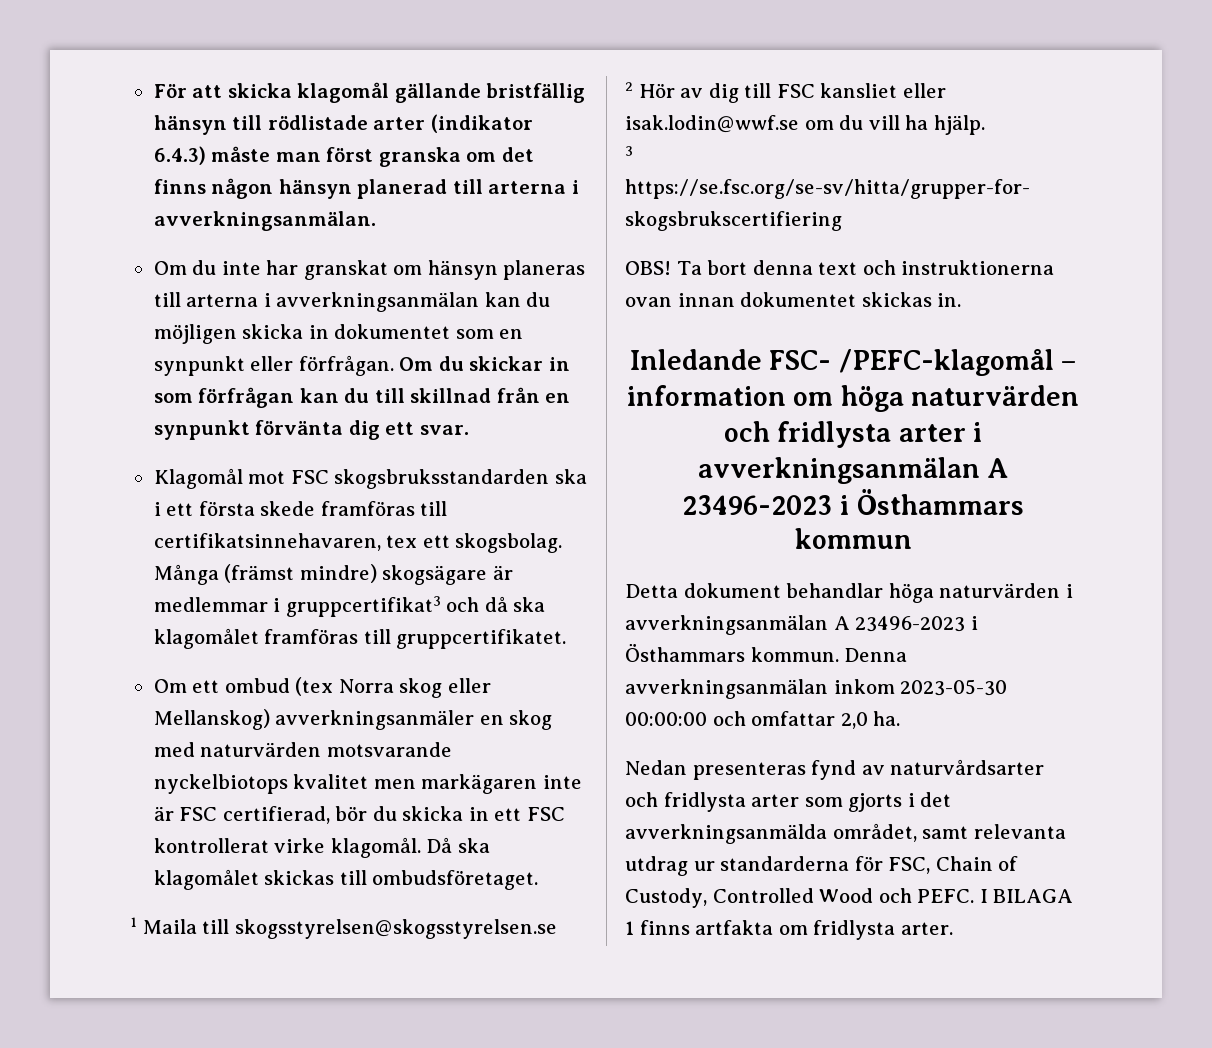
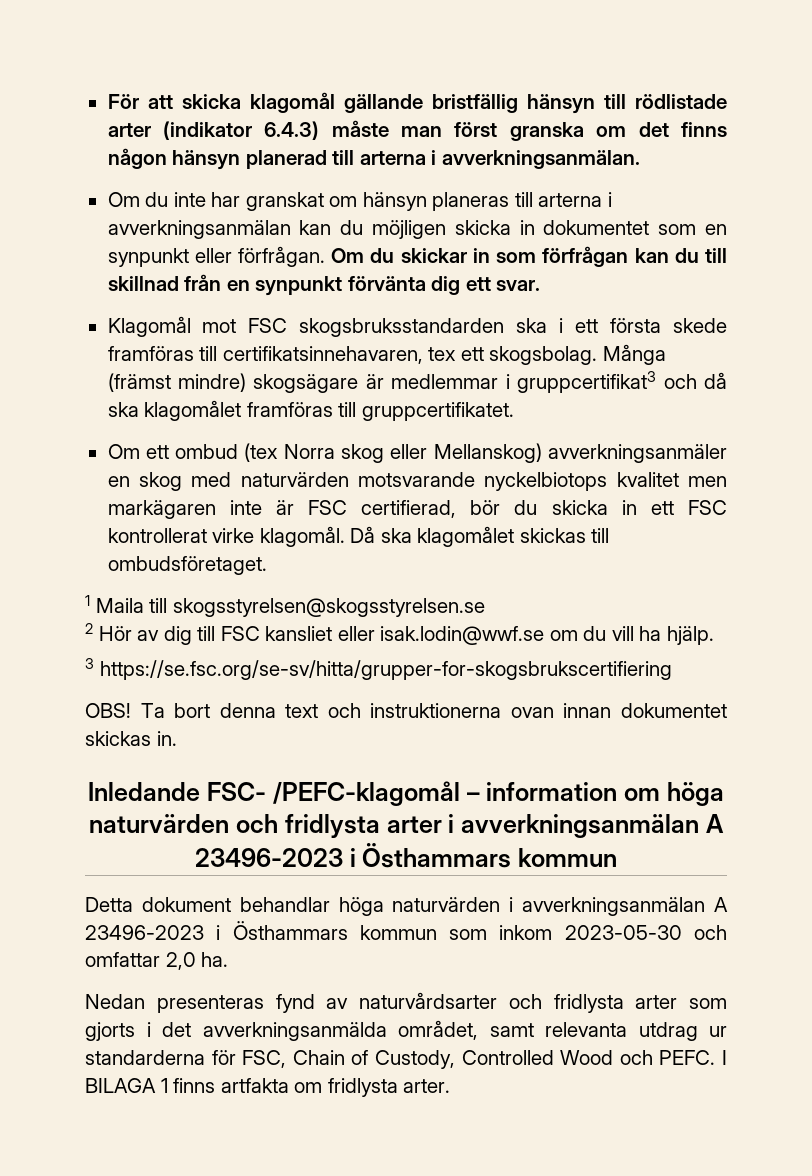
- Detta dokument behandlar höga naturvärden i avverkningsanmälan A 23496-2023 i Östhammars kommun. Denna avverkningsanmälan inkom 2023-05-30 00:00:00 och omfattar 2,0 ha.
+ Detta dokument behandlar höga naturvärden i avverkningsanmälan A 23496-2023 i Östhammars kommun som inkom 2023-05-30 och omfattar 2,0 ha.

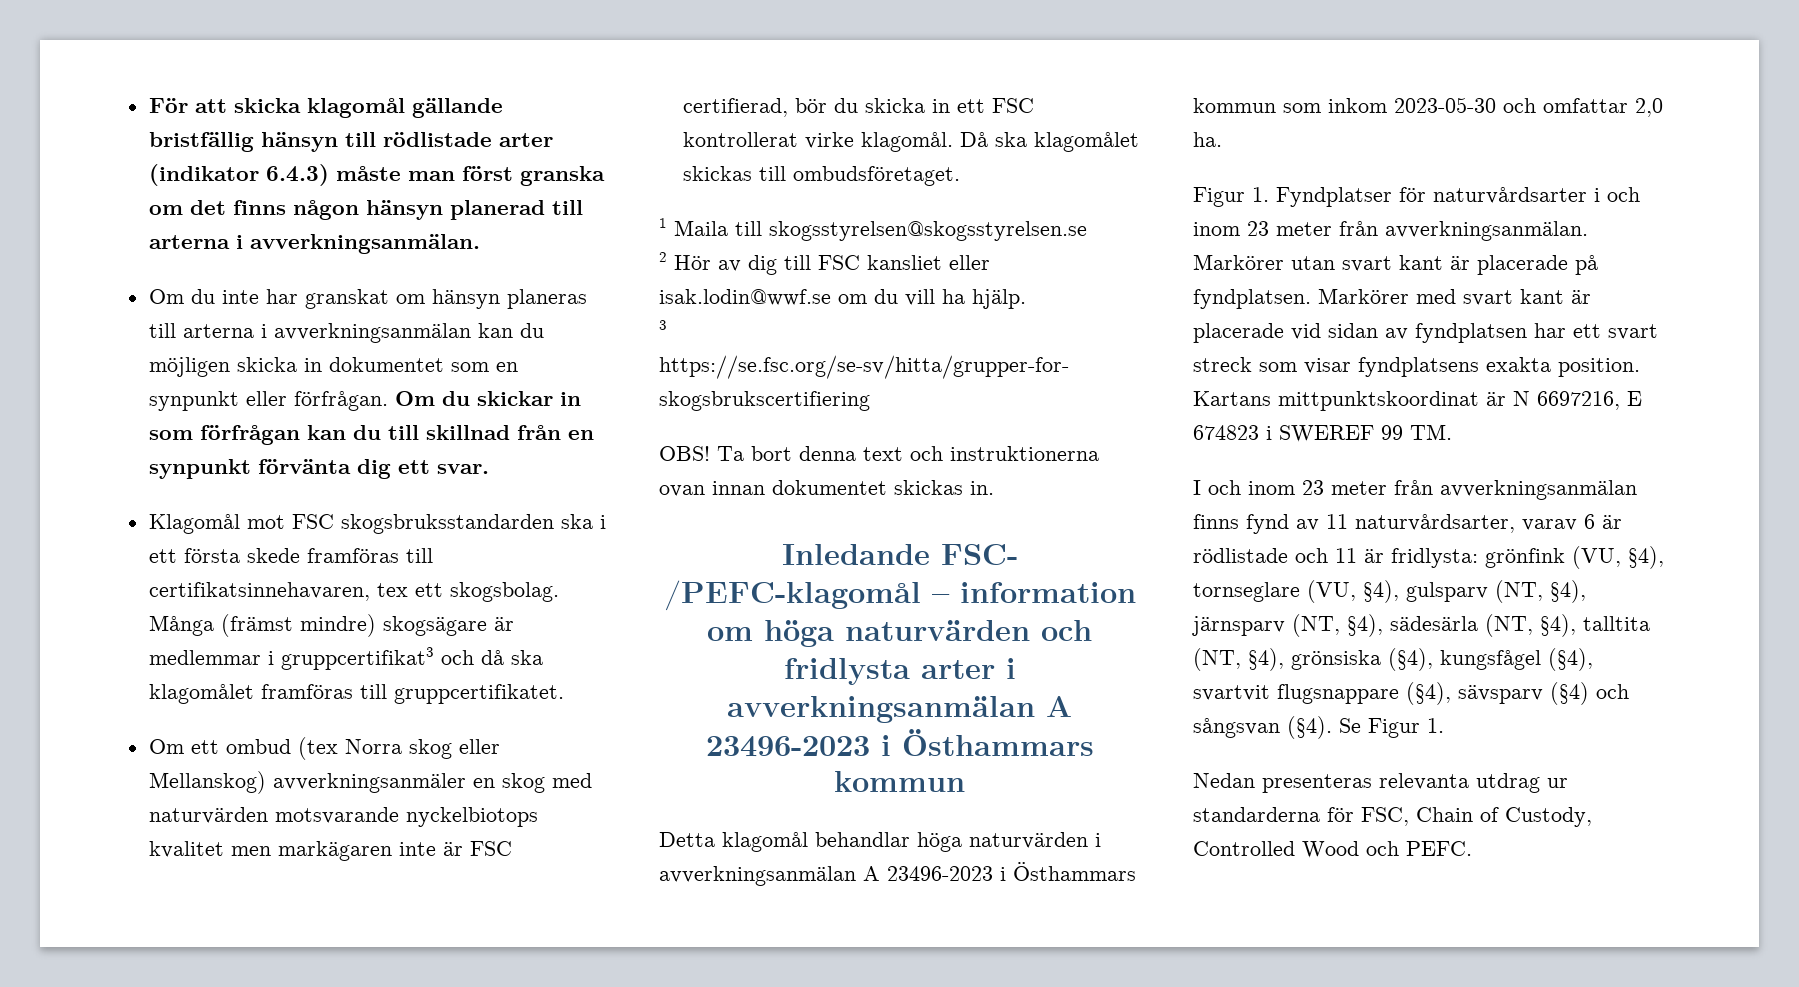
- Detta dokument behandlar höga naturvärden i avverkningsanmälan A 23496-2023 i Östhammars kommun som inkom 2023-05-30 och omfattar 2,0 ha.
+ Detta klagomål behandlar höga naturvärden i avverkningsanmälan A 23496-2023 i Östhammars kommun som inkom 2023-05-30 och omfattar 2,0 ha.
- Nedan presenteras fynd av naturvårdsarter och fridlysta arter som gjorts i det avverkningsanmälda området, samt relevanta utdrag ur standarderna för FSC, Chain of Custody, Controlled Wood och PEFC. I BILAGA 1 finns artfakta om fridlysta arter.
+ Figur 1. Fyndplatser för naturvårdsarter i och inom 23 meter från avverkningsanmälan. Markörer utan svart kant är placerade på fyndplatsen. Markörer med svart kant är placerade vid sidan av fyndplatsen har ett svart streck som visar fyndplatsens exakta position. Kartans mittpunktskoordinat är N 6697216, E 674823 i SWEREF 99 TM.
+ I och inom 23 meter från avverkningsanmälan finns fynd av 11 naturvårdsarter, varav 6 är rödlistade och 11 är fridlysta: grönfink (VU, §4), tornseglare (VU, §4), gulsparv (NT, §4), järnsparv (NT, §4), sädesärla (NT, §4), talltita (NT, §4), grönsiska (§4), kungsfågel (§4), svartvit flugsnappare (§4), sävsparv (§4) och sångsvan (§4). Se Figur 1.
+ Nedan presenteras relevanta utdrag ur standarderna för FSC, Chain of Custody, Controlled Wood och PEFC.

